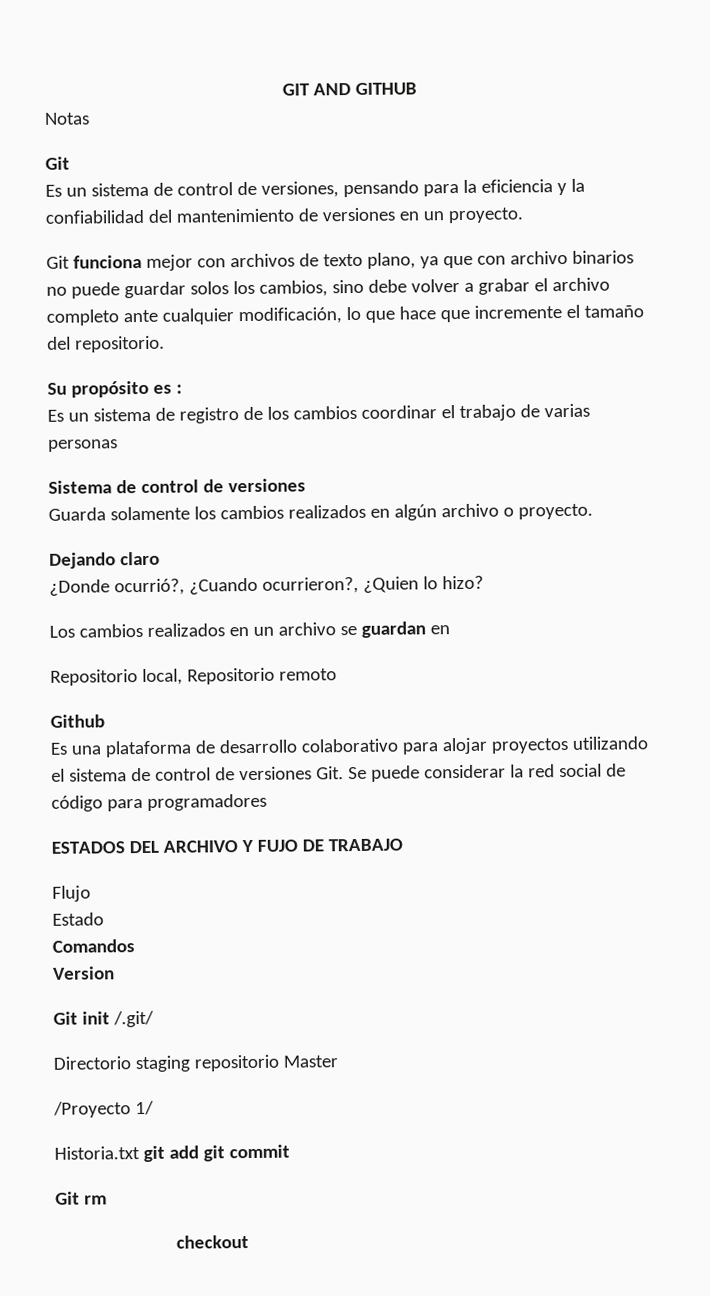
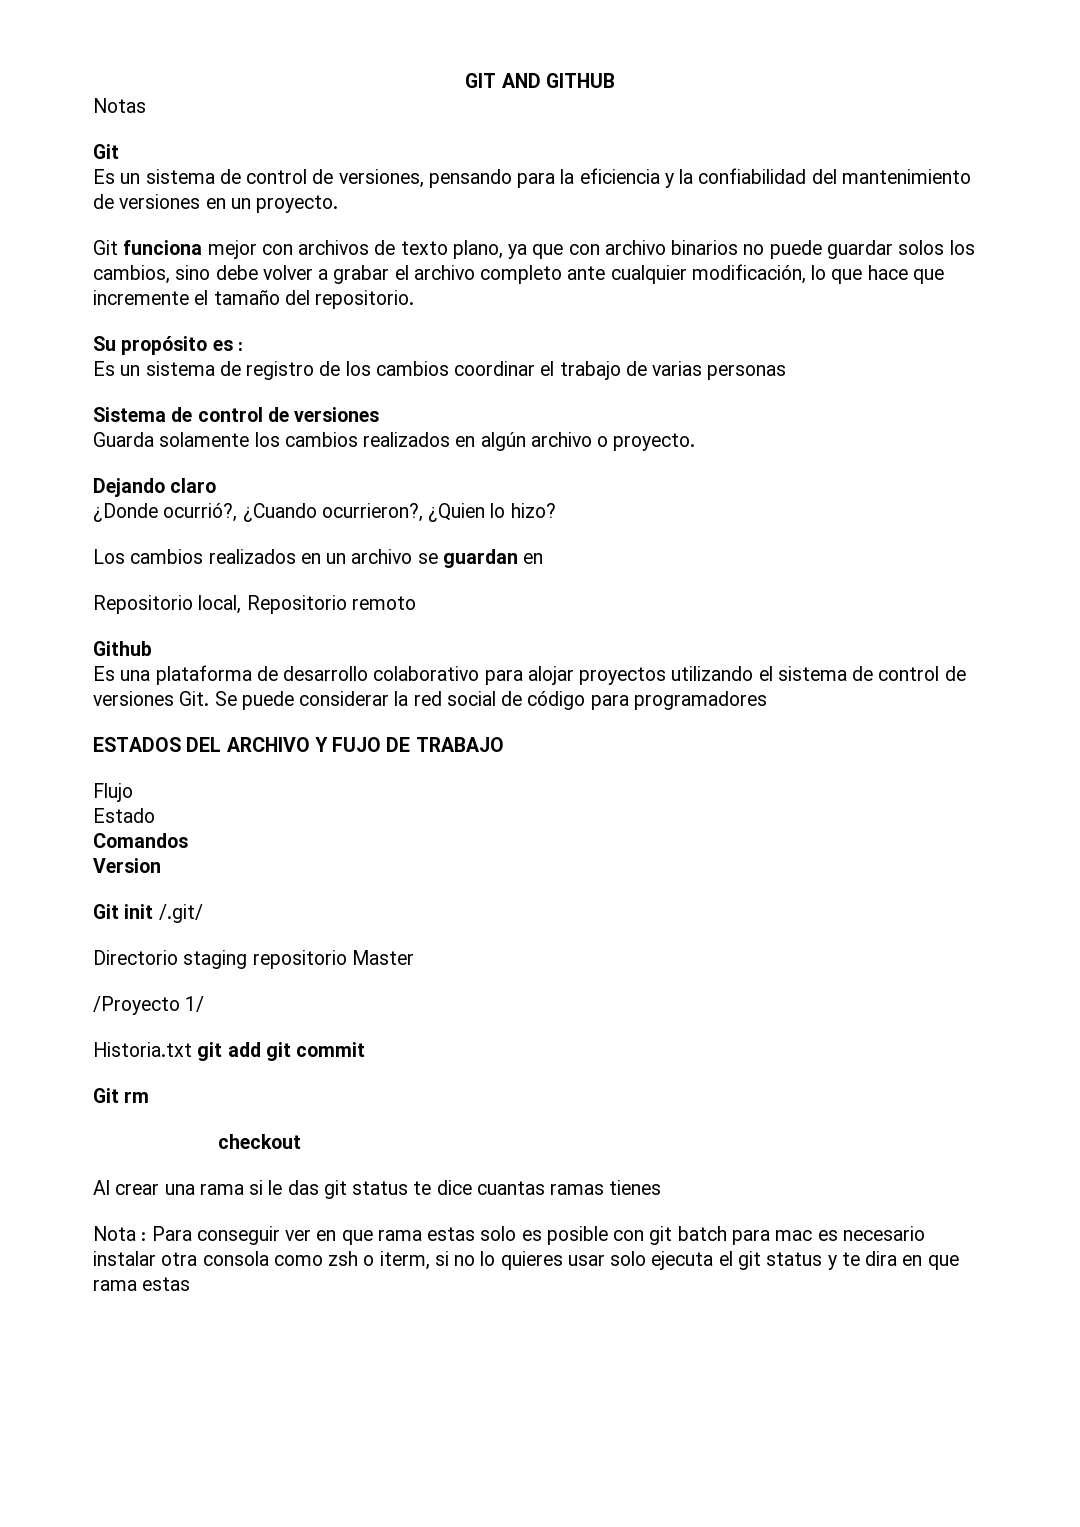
+ Al crear una rama si le das git status te dice cuantas ramas tienes
+ Nota : Para conseguir ver en que rama estas solo es posible con git batch para mac es necesario instalar otra consola como zsh o iterm, si no lo quieres usar solo ejecuta el git status y te dira en que rama estas

